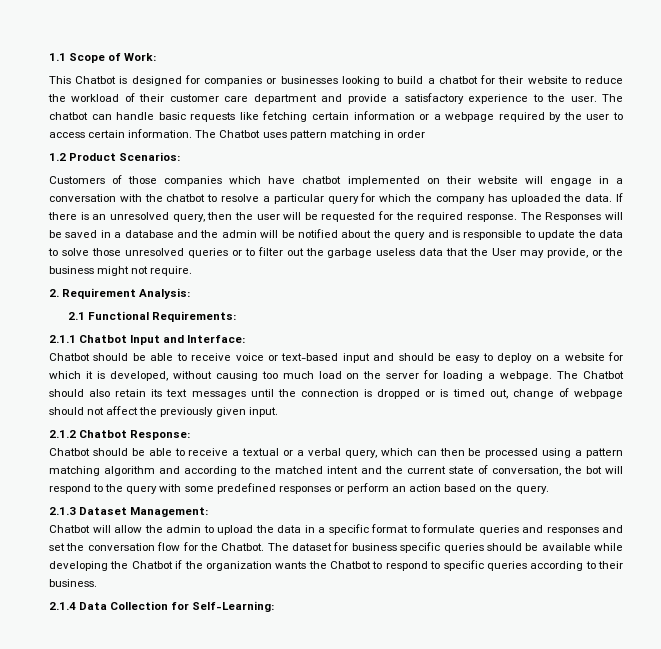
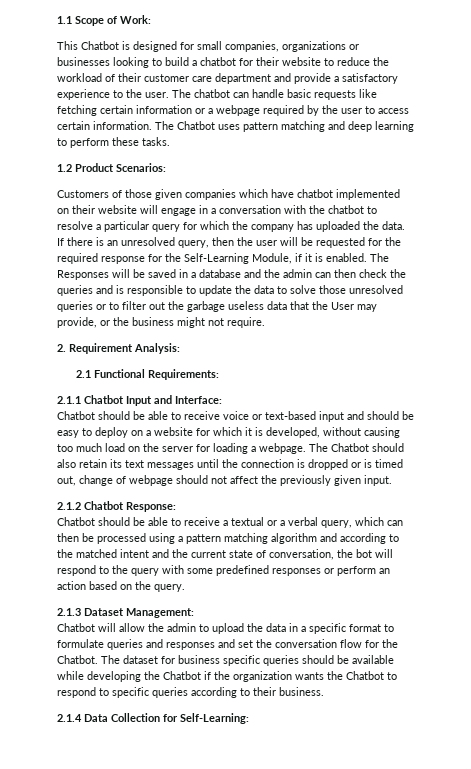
- This Chatbot is designed for companies or businesses looking to build a chatbot for their website to reduce the workload of their customer care department and provide a satisfactory experience to the user.
+ This Chatbot is designed for small companies, organizations or businesses looking to build a chatbot for their website to reduce the workload of their customer care department and provide a satisfactory experience to the user.
- The Chatbot uses pattern matching in order
+ The Chatbot uses pattern matching and deep learning to perform these tasks.
- Customers of those companies which have chatbot implemented on their website will engage in a conversation with the chatbot to resolve a particular query for which the company has uploaded the data.
+ Customers of those given companies which have chatbot implemented on their website will engage in a conversation with the chatbot to resolve a particular query for which the company has uploaded the data.
- If there is an unresolved query, then the user will be requested for the required response.
+ If there is an unresolved query, then the user will be requested for the required response for the Self-Learning Module, if it is enabled.
- The Responses will be saved in a database and the admin will be notified about the query and is responsible to update the data to solve those unresolved queries or to filter out the garbage useless data that the User may provide, or the business might not require.
+ The Responses will be saved in a database and the admin can then check the queries and is responsible to update the data to solve those unresolved queries or to filter out the garbage useless data that the User may provide, or the business might not require.

